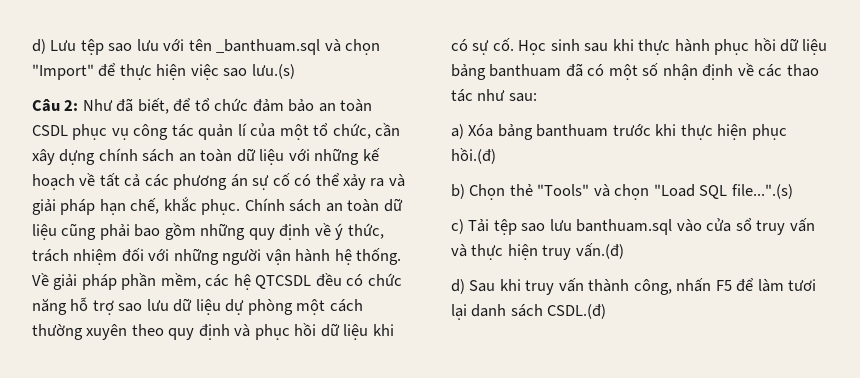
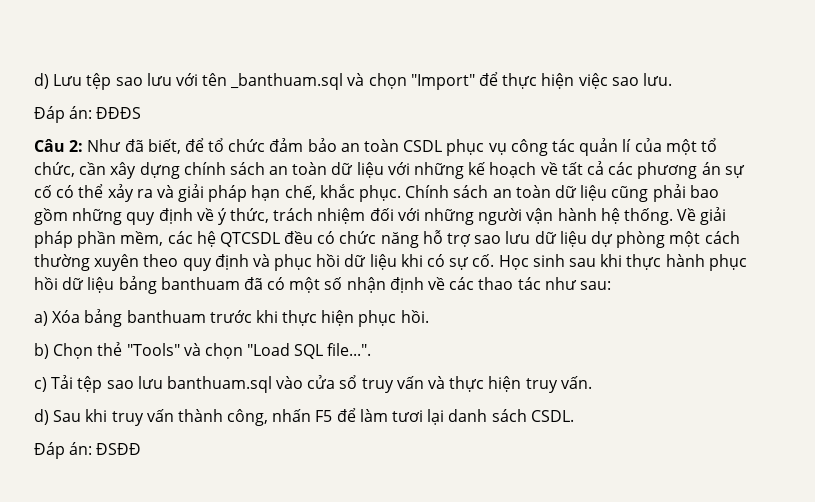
- d) Lưu tệp sao lưu với tên _banthuam.sql và chọn "Import" để thực hiện việc sao lưu.(s)
+ d) Lưu tệp sao lưu với tên _banthuam.sql và chọn "Import" để thực hiện việc sao lưu.
+ Đáp án: ĐĐĐS
- a) Xóa bảng banthuam trước khi thực hiện phục hồi.(đ)
+ a) Xóa bảng banthuam trước khi thực hiện phục hồi.
- b) Chọn thẻ "Tools" và chọn "Load SQL file...".(s)
+ b) Chọn thẻ "Tools" và chọn "Load SQL file...".
- c) Tải tệp sao lưu banthuam.sql vào cửa sổ truy vấn và thực hiện truy vấn.(đ)
+ c) Tải tệp sao lưu banthuam.sql vào cửa sổ truy vấn và thực hiện truy vấn.
- d) Sau khi truy vấn thành công, nhấn F5 để làm tươi lại danh sách CSDL.(đ)
+ d) Sau khi truy vấn thành công, nhấn F5 để làm tươi lại danh sách CSDL.
+ Đáp án: ĐSĐĐ

